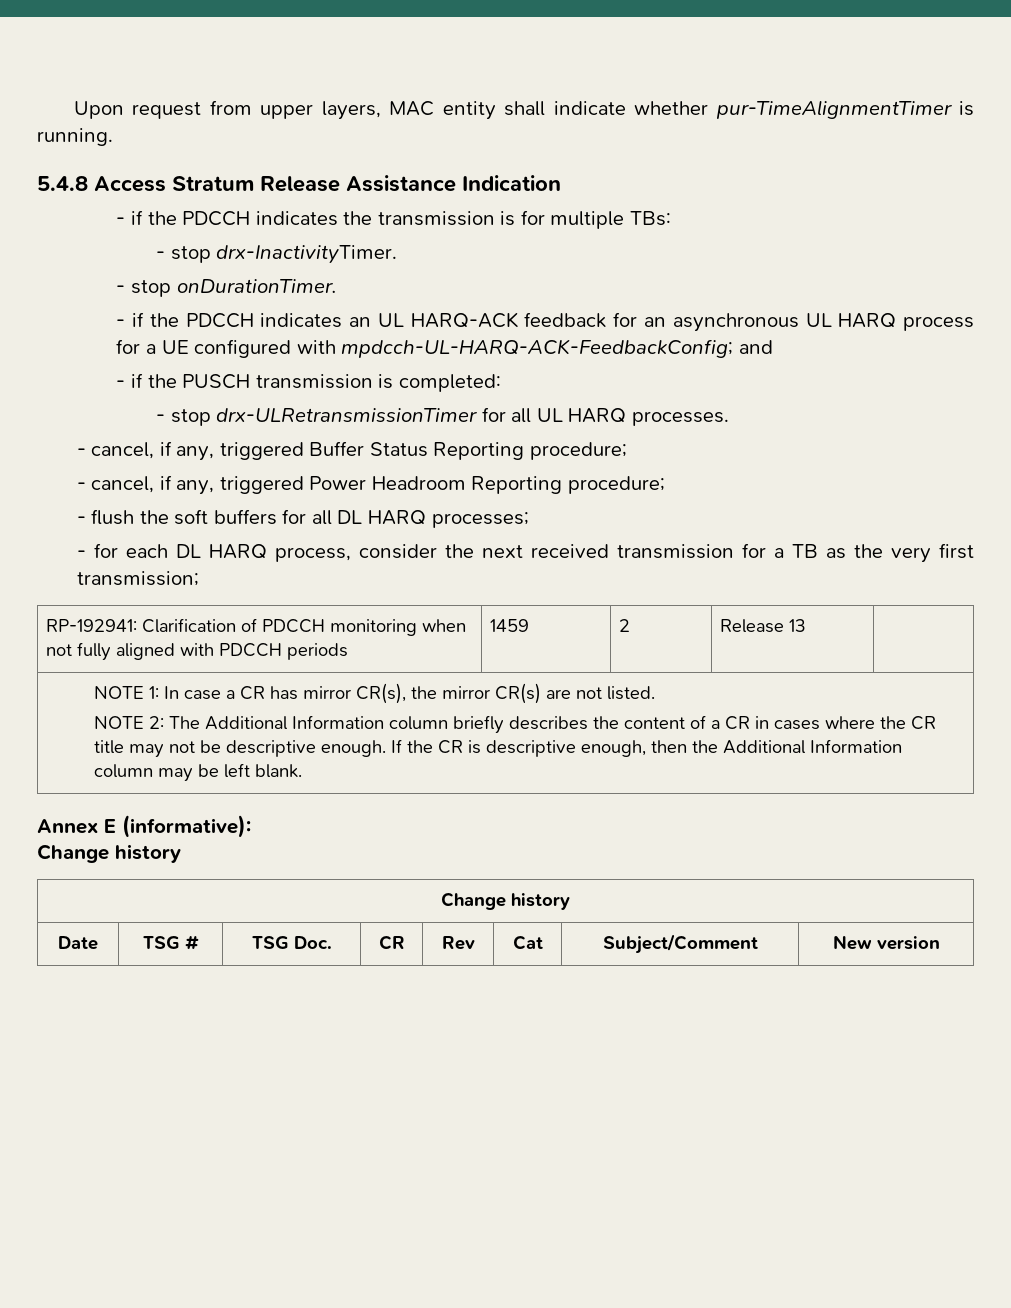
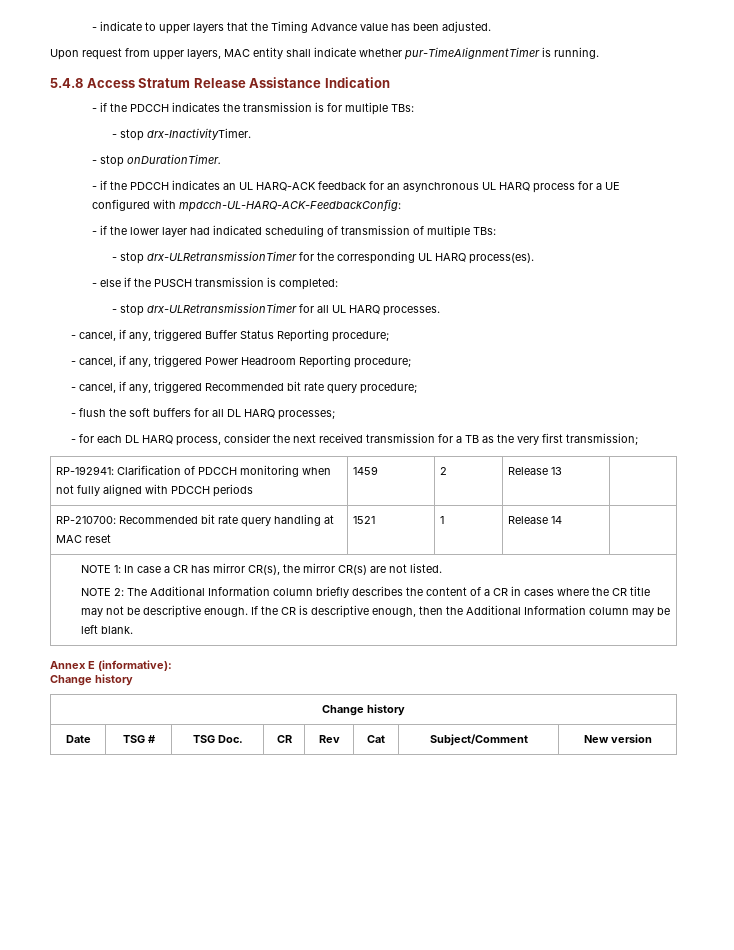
+ - indicate to upper layers that the Timing Advance value has been adjusted.
- - if the PDCCH indicates an UL HARQ-ACK feedback for an asynchronous UL HARQ process for a UE configured with mpdcch-UL-HARQ-ACK-FeedbackConfig; and
- - if the PUSCH transmission is completed:
+ - if the PDCCH indicates an UL HARQ-ACK feedback for an asynchronous UL HARQ process for a UE configured with mpdcch-UL-HARQ-ACK-FeedbackConfig:
+ - if the lower layer had indicated scheduling of transmission of multiple TBs:
+ - stop drx-ULRetransmissionTimer for the corresponding UL HARQ process(es).
+ - else if the PUSCH transmission is completed:
+ - cancel, if any, triggered Recommended bit rate query procedure;
+ RP-210700: Recommended bit rate query handling at MAC reset | 1521 | 1 | Release 14 |

